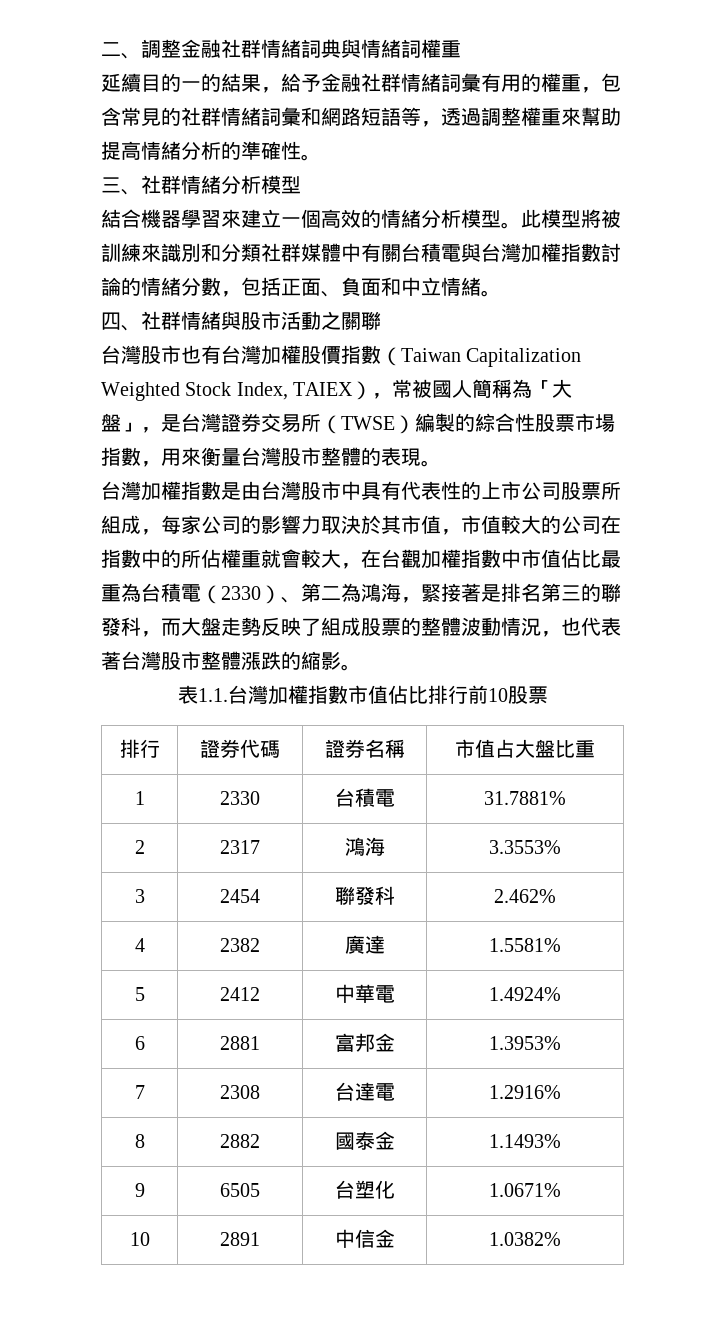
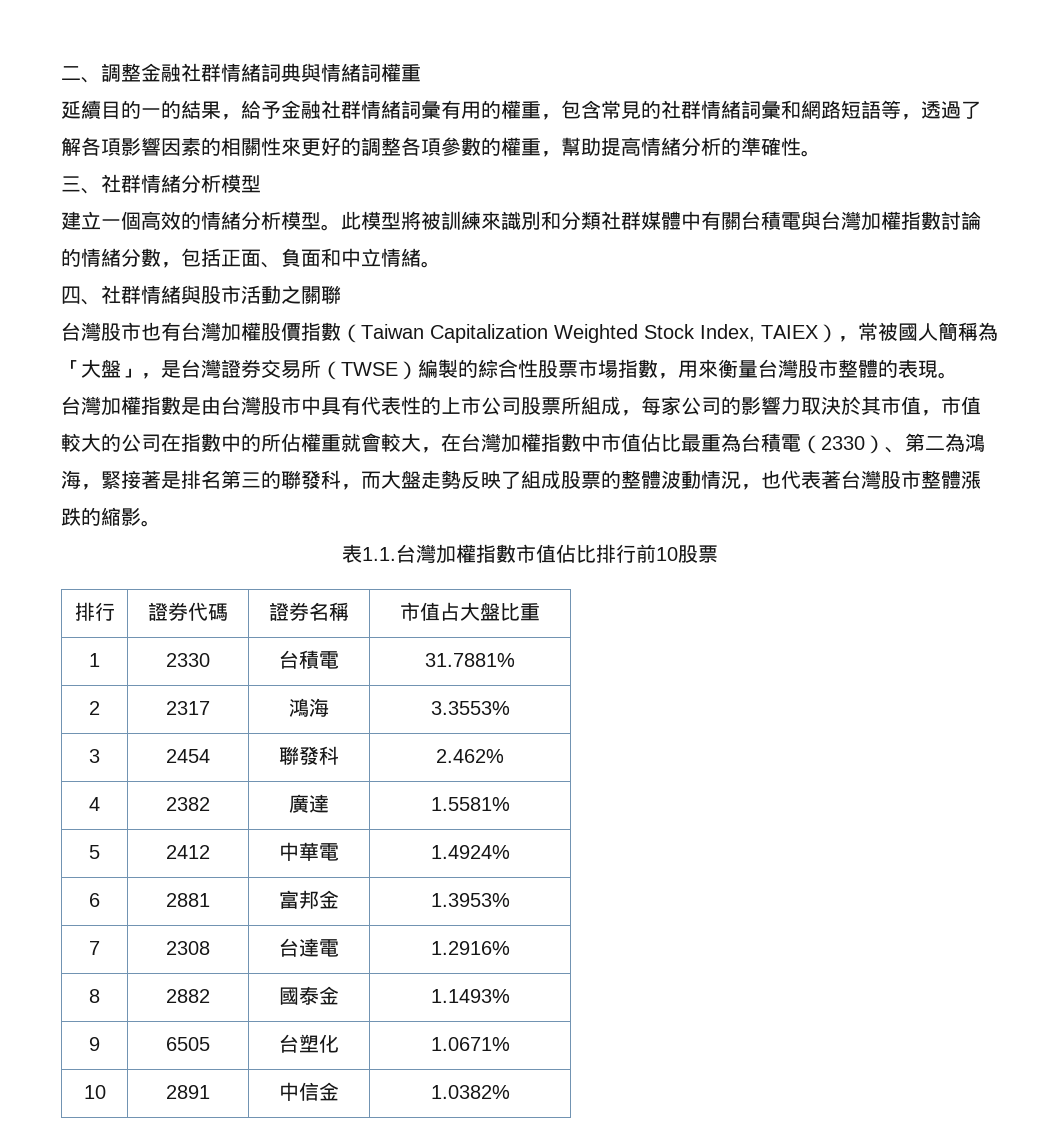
- 延續目的一的結果，給予金融社群情緒詞彙有用的權重，包含常見的社群情緒詞彙和網路短語等，透過調整權重來幫助提高情緒分析的準確性。
+ 延續目的一的結果，給予金融社群情緒詞彙有用的權重，包含常見的社群情緒詞彙和網路短語等，透過了解各項影響因素的相關性來更好的調整各項參數的權重，幫助提高情緒分析的準確性。
- 結合機器學習來建立一個高效的情緒分析模型。
+ 建立一個高效的情緒分析模型。
- 台灣加權指數是由台灣股市中具有代表性的上市公司股票所組成，每家公司的影響力取決於其市值，市值較大的公司在指數中的所佔權重就會較大，在台觀加權指數中市值佔比最重為台積電（2330）、第二為鴻海，緊接著是排名第三的聯發科，而大盤走勢反映了組成股票的整體波動情況，也代表著台灣股市整體漲跌的縮影。
+ 台灣加權指數是由台灣股市中具有代表性的上市公司股票所組成，每家公司的影響力取決於其市值，市值較大的公司在指數中的所佔權重就會較大，在台灣加權指數中市值佔比最重為台積電（2330）、第二為鴻海，緊接著是排名第三的聯發科，而大盤走勢反映了組成股票的整體波動情況，也代表著台灣股市整體漲跌的縮影。

